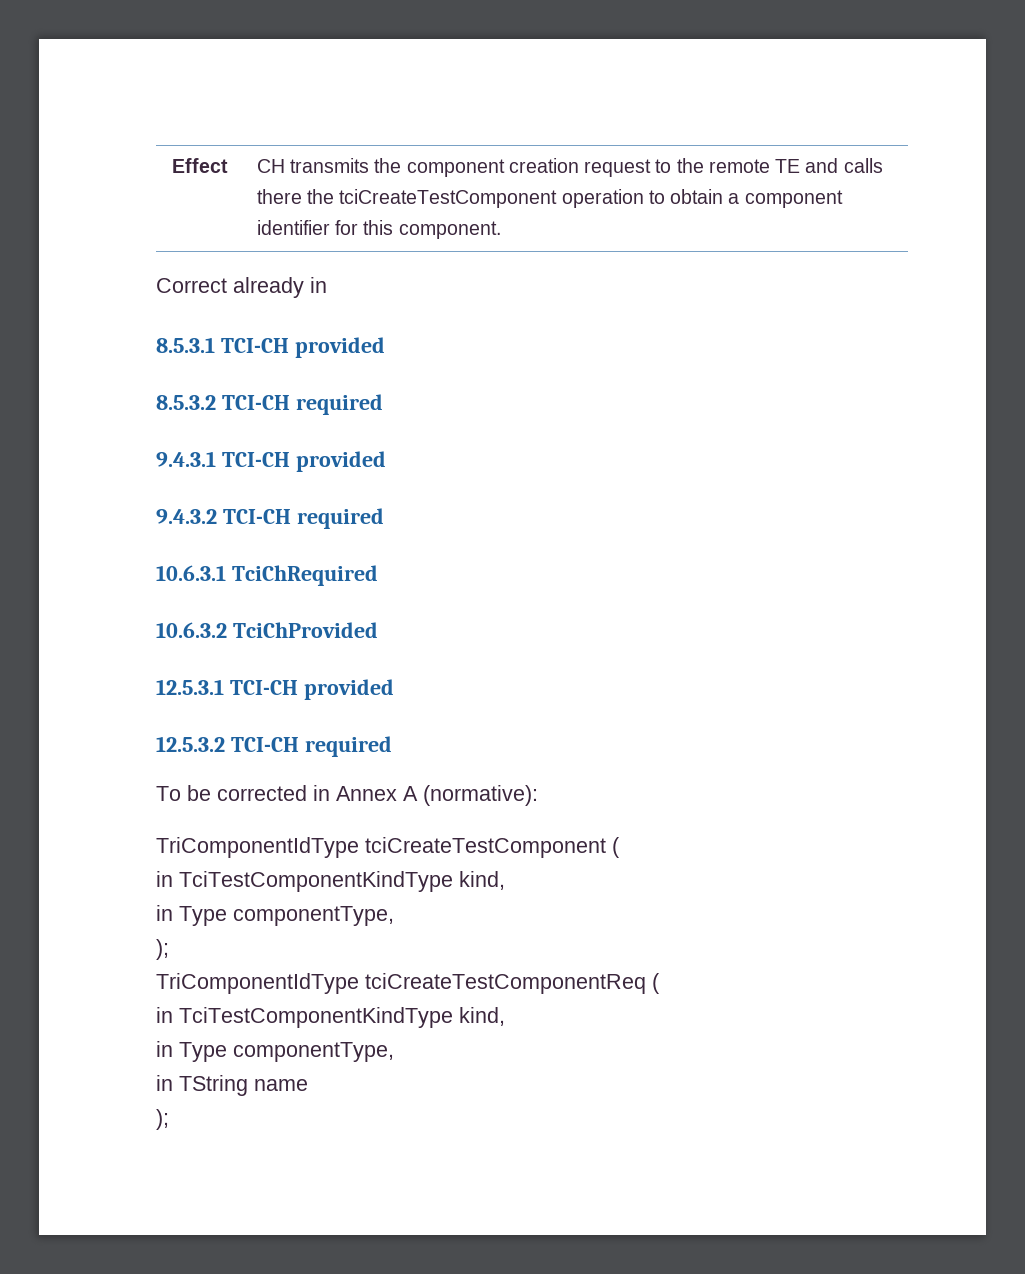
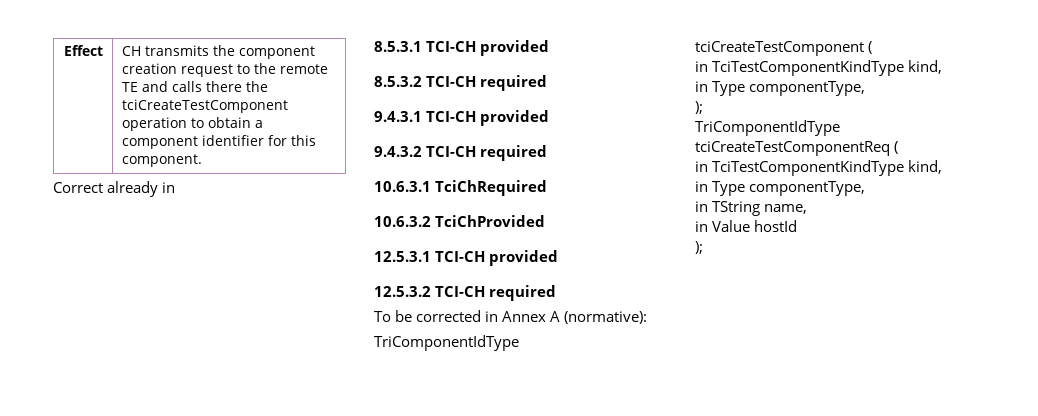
- in TString name
+ in TString name,
+ in Value hostId

